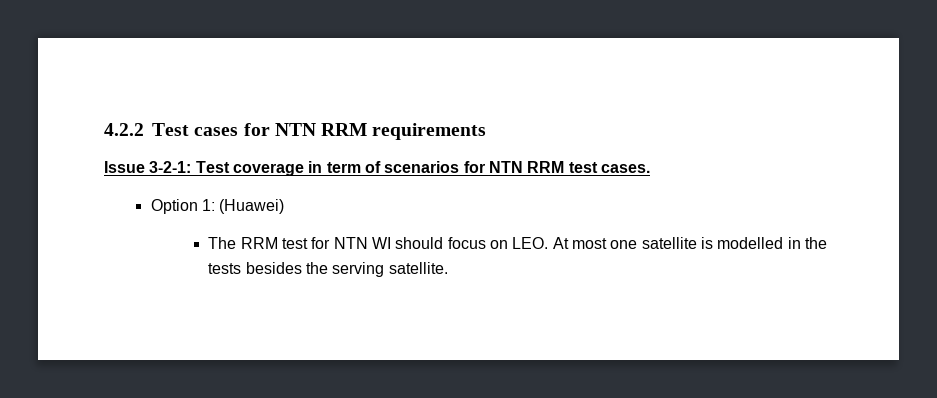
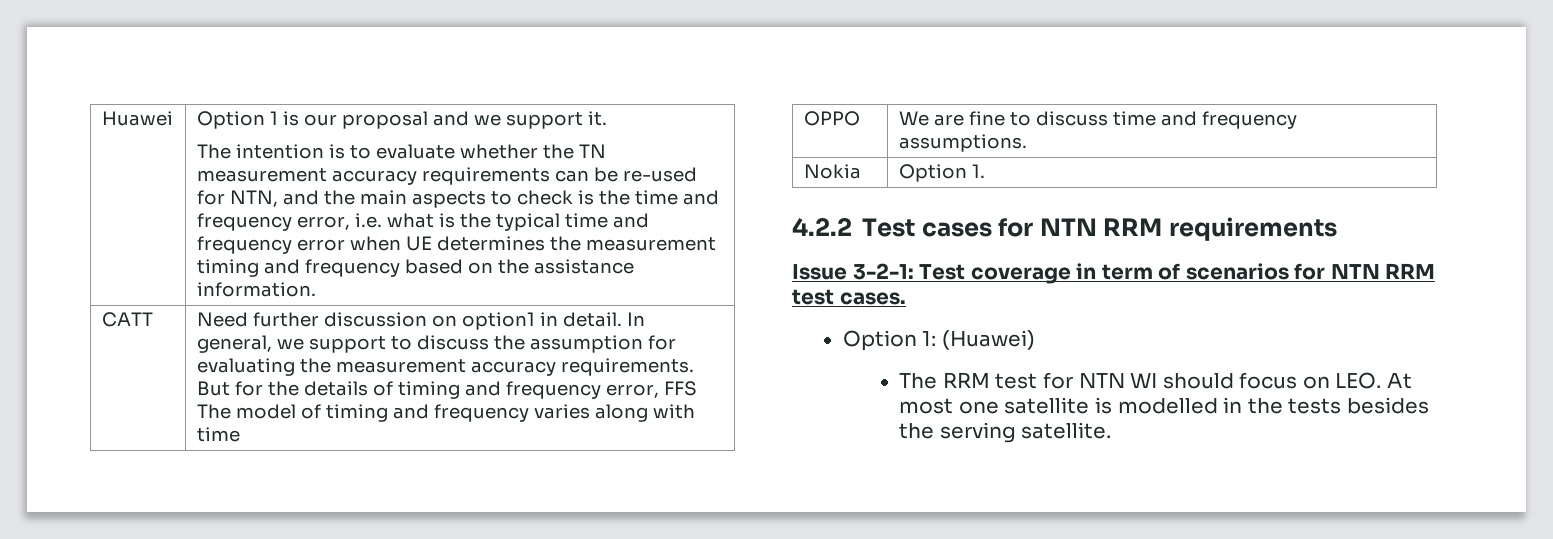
+ Huawei | Option 1 is our proposal and we support it.
+ The intention is to evaluate whether the TN measurement accuracy requirements can be re-used for NTN, and the main aspects to check is the time and frequency error, i.e. what is the typical time and frequency error when UE determines the measurement timing and frequency based on the assistance information.
+ CATT | Need further discussion on option1 in detail. In general, we support to discuss the assumption for evaluating the measurement accuracy requirements. But for the details of timing and frequency error, FFS The model of timing and frequency varies along with time
+ OPPO | We are fine to discuss time and frequency assumptions.
+ Nokia | Option 1.

